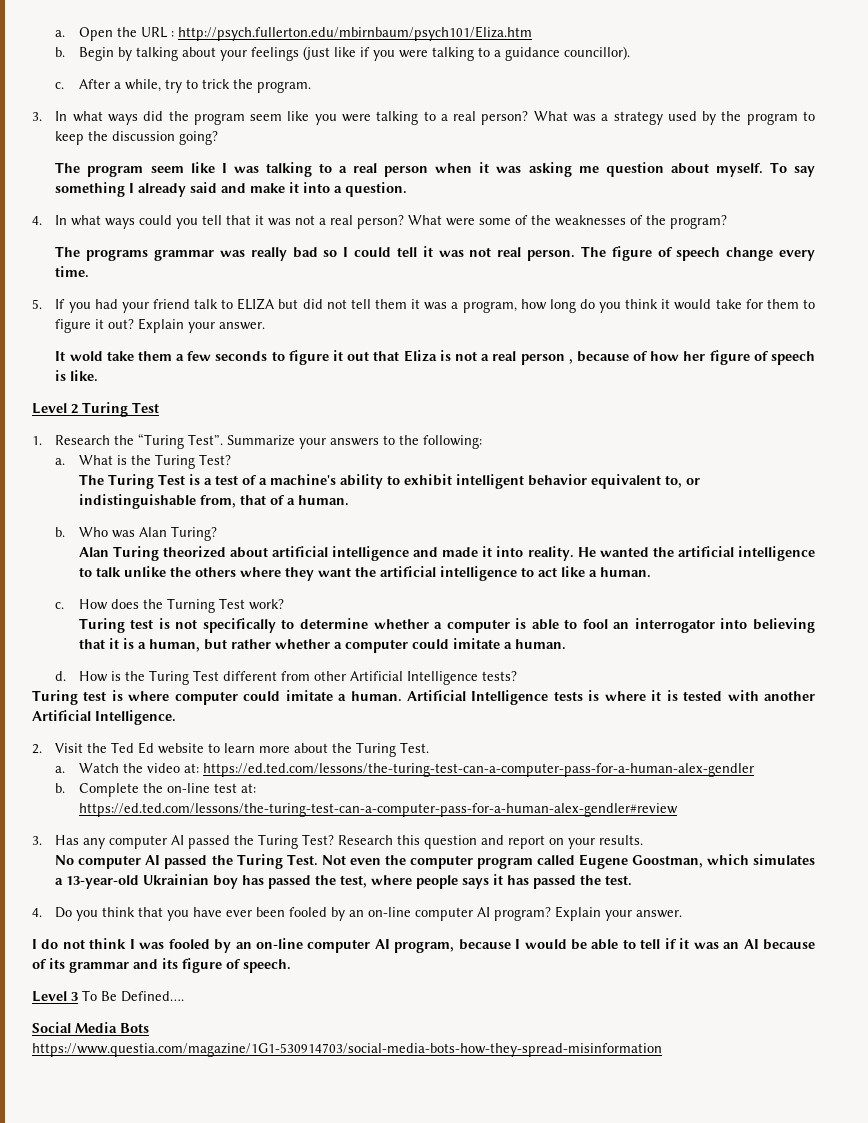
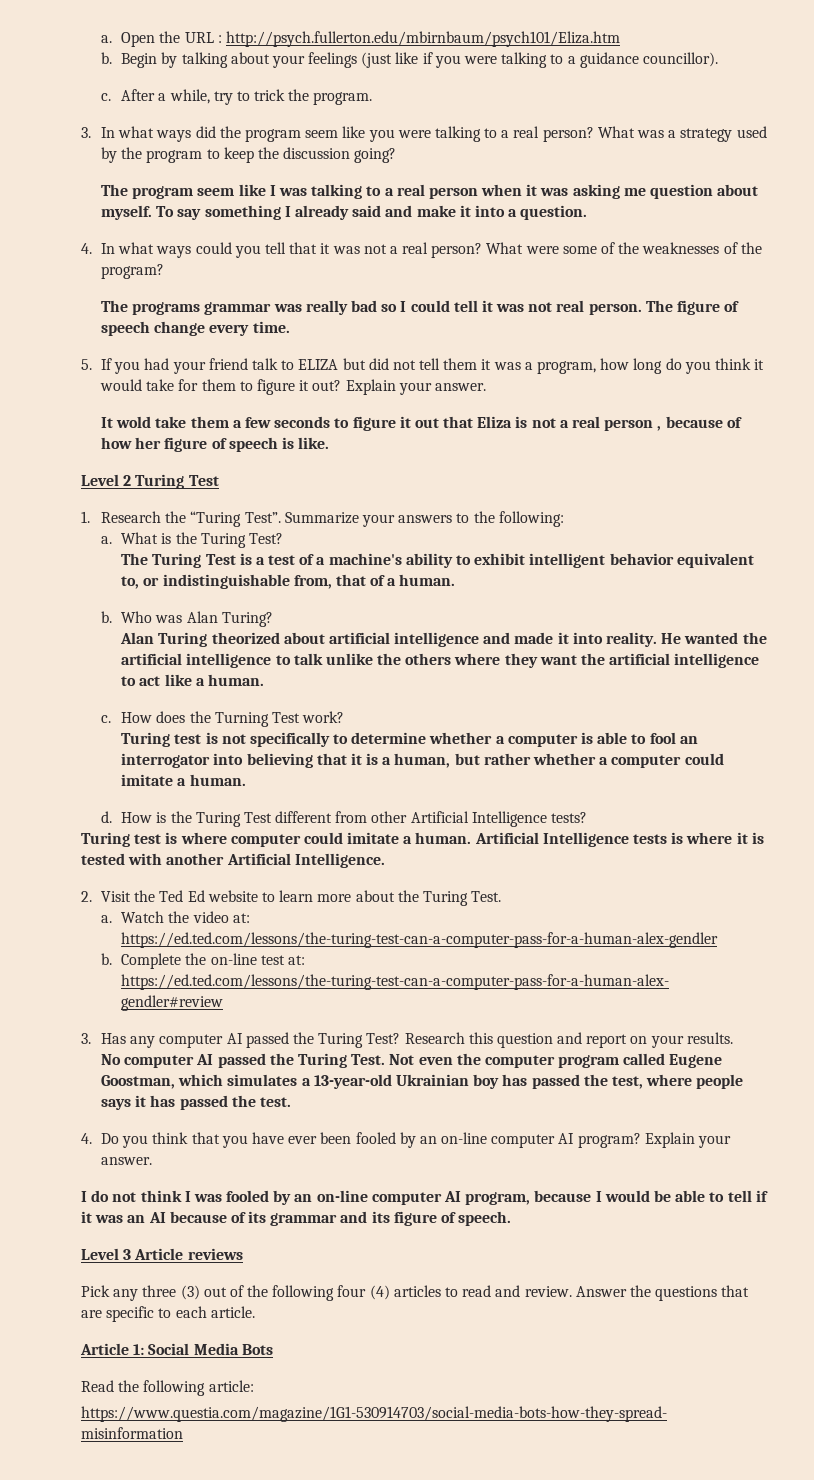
- Level 3 To Be Defined….
- Social Media Bots
+ Level 3 Article reviews
+ Pick any three (3) out of the following four (4) articles to read and review. Answer the questions that are specific to each article.
+ Article 1: Social Media Bots
+ Read the following article:

